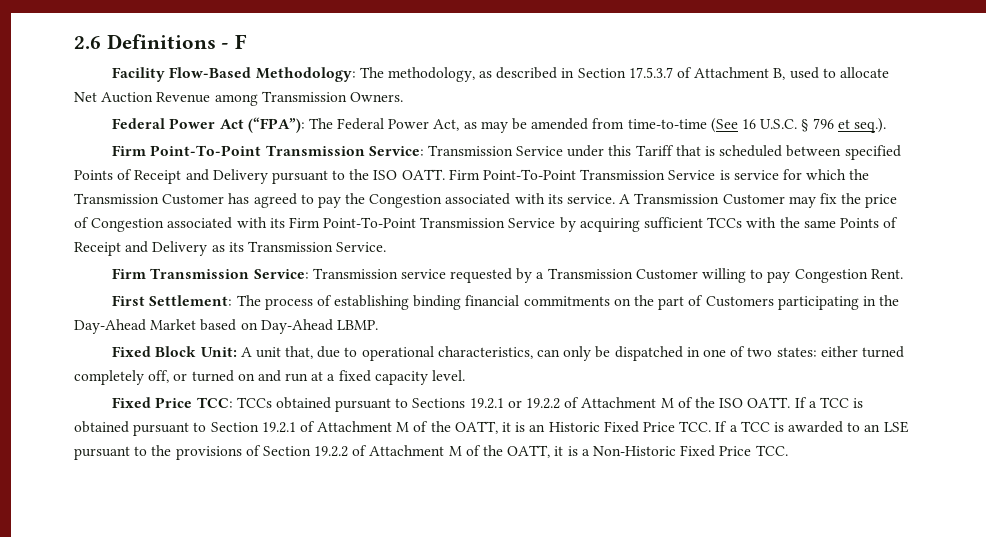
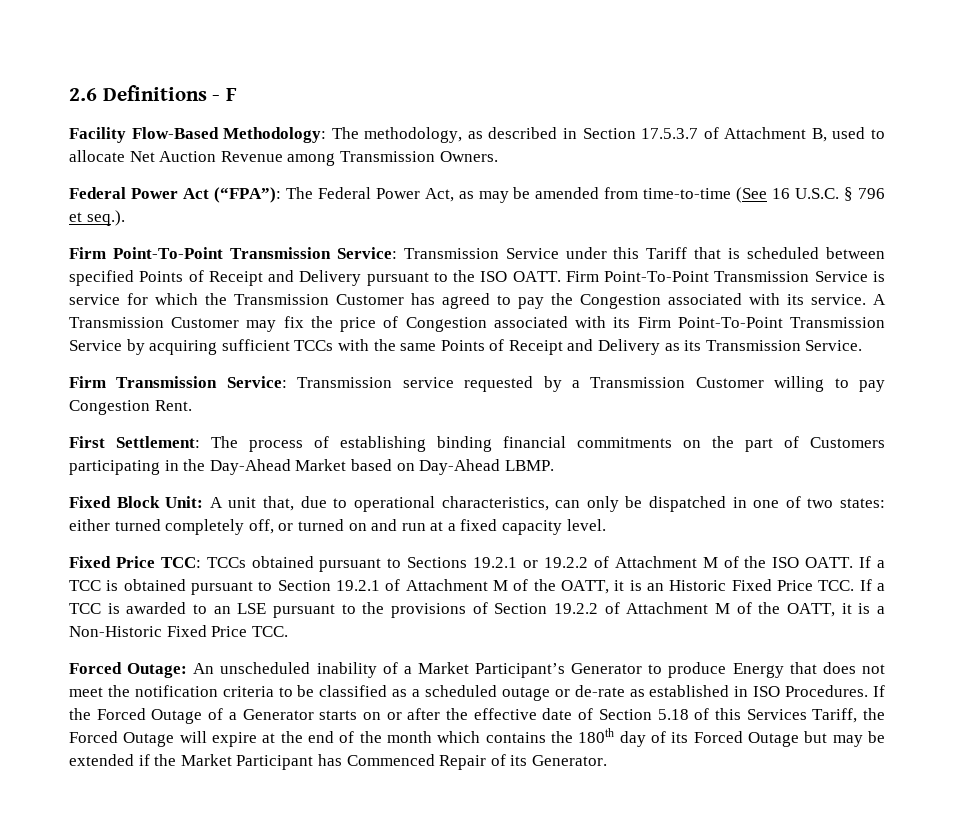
+ Forced Outage: An unscheduled inability of a Market Participant’s Generator to produce Energy that does not meet the notification criteria to be classified as a scheduled outage or de-rate as established in ISO Procedures. If the Forced Outage of a Generator starts on or after the effective date of Section 5.18 of this Services Tariff, the Forced Outage will expire at the end of the month which contains the 180th day of its Forced Outage but may be extended if the Market Participant has Commenced Repair of its Generator.

